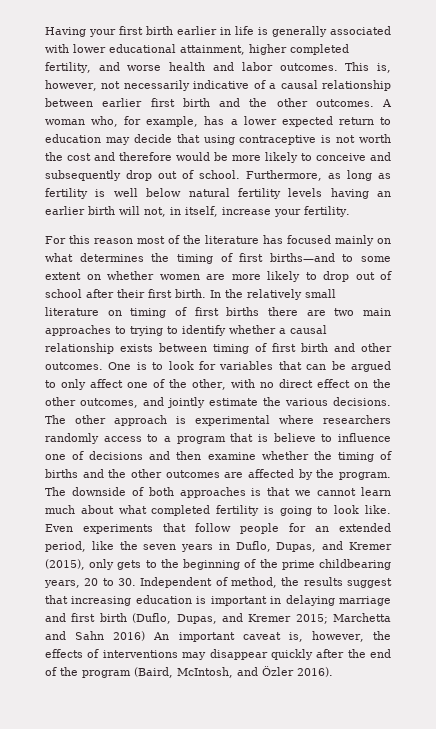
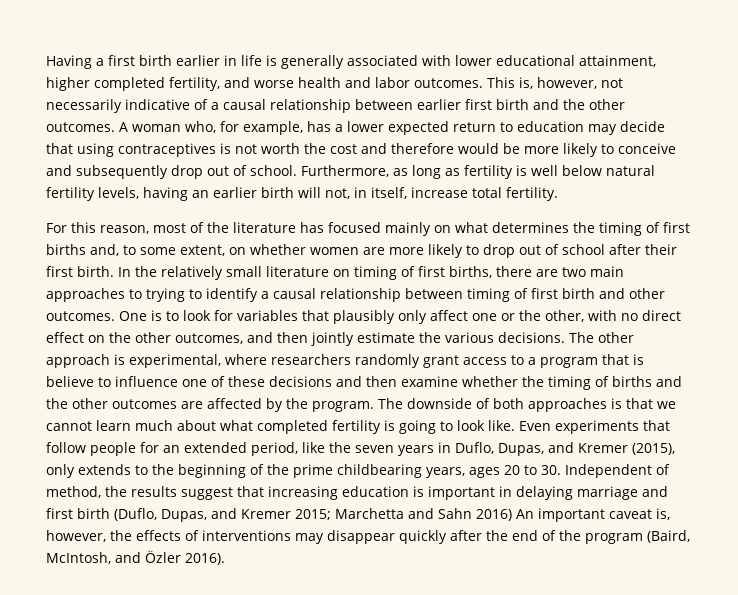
- Having your first birth earlier in life is generally associated with lower educational attainment, higher completed fertility, and worse health and labor outcomes.
+ Having a first birth earlier in life is generally associated with lower educational attainment, higher completed fertility, and worse health and labor outcomes.
- A woman who, for example, has a lower expected return to education may decide that using contraceptive is not worth the cost and therefore would be more likely to conceive and subsequently drop out of school.
+ A woman who, for example, has a lower expected return to education may decide that using contraceptives is not worth the cost and therefore would be more likely to conceive and subsequently drop out of school.
- Furthermore, as long as fertility is well below natural fertility levels having an earlier birth will not, in itself, increase your fertility.
+ Furthermore, as long as fertility is well below natural fertility levels, having an earlier birth will not, in itself, increase total fertility.
- For this reason most of the literature has focused mainly on what determines the timing of first births—and to some extent on whether women are more likely to drop out of school after their first birth.
+ For this reason, most of the literature has focused mainly on what determines the timing of first births and, to some extent, on whether women are more likely to drop out of school after their first birth.
- In the relatively small literature on timing of first births there are two main approaches to trying to identify whether a causal relationship exists between timing of first birth and other outcomes.
+ In the relatively small literature on timing of first births, there are two main approaches to trying to identify a causal relationship between timing of first birth and other outcomes.
- One is to look for variables that can be argued to only affect one of the other, with no direct effect on the other outcomes, and jointly estimate the various decisions.
+ One is to look for variables that plausibly only affect one or the other, with no direct effect on the other outcomes, and then jointly estimate the various decisions.
- The other approach is experimental where researchers randomly access to a program that is believe to influence one of decisions and then examine whether the timing of births and the other outcomes are affected by the program.
+ The other approach is experimental, where researchers randomly grant access to a program that is believe to influence one of these decisions and then examine whether the timing of births and the other outcomes are affected by the program.
- Even experiments that follow people for an extended period, like the seven years in Duflo, Dupas, and Kremer (2015), only gets to the beginning of the prime childbearing years, 20 to 30. Independent of method, the results suggest that increasing education is important in delaying marriage and first birth (Duflo, Dupas, and Kremer 2015;
+ Even experiments that follow people for an extended period, like the seven years in Duflo, Dupas, and Kremer (2015), only extends to the beginning of the prime childbearing years, ages 20 to 30. Independent of method, the results suggest that increasing education is important in delaying marriage and first birth (Duflo, Dupas, and Kremer 2015;

